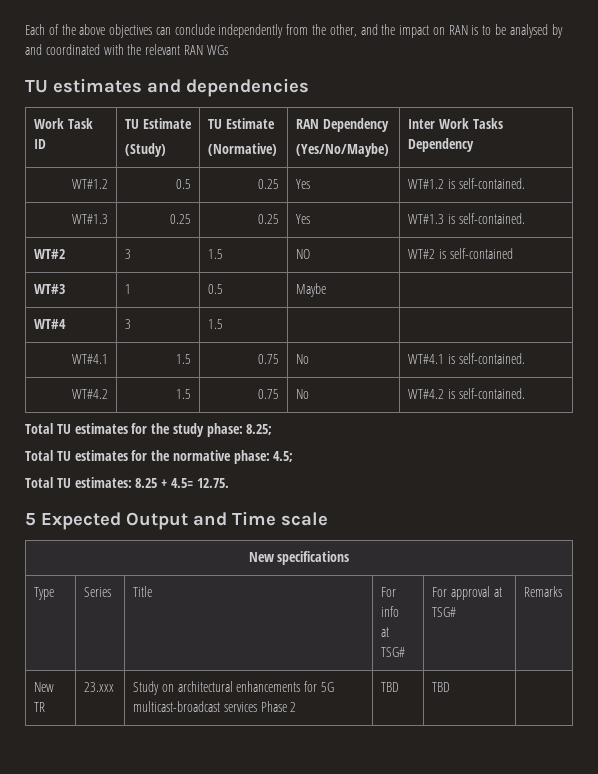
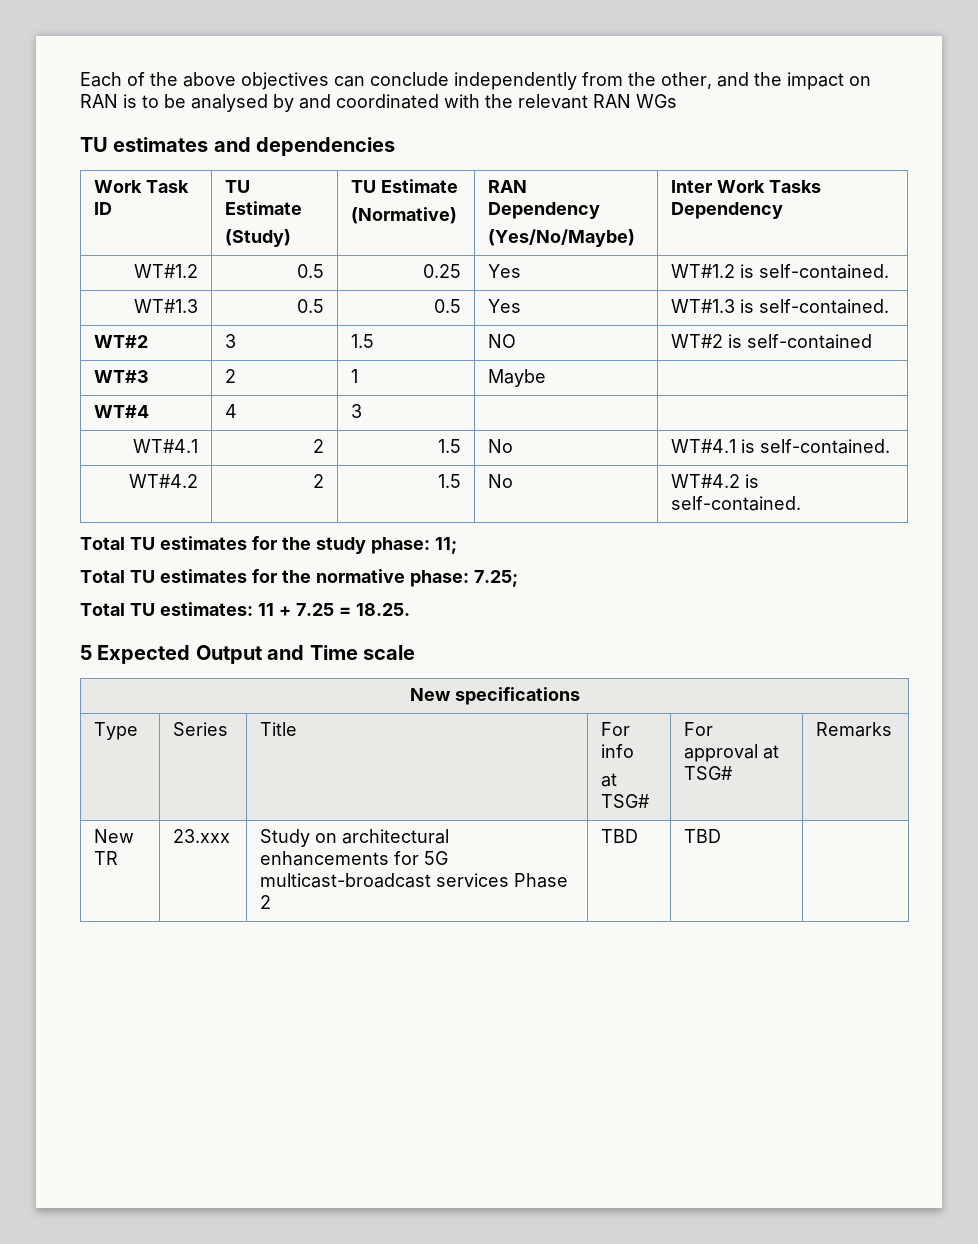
- WT#1.3 | 0.25 | 0.25 | Yes | WT#1.3 is self-contained.
+ WT#1.3 | 0.5 | 0.5 | Yes | WT#1.3 is self-contained.
- WT#3 | 1 | 0.5 | Maybe |
+ WT#3 | 2 | 1 | Maybe |
- WT#4 | 3 | 1.5 | |
- WT#4.1 | 1.5 | 0.75 | No | WT#4.1 is self-contained.
+ WT#4 | 4 | 3 | |
+ WT#4.1 | 2 | 1.5 | No | WT#4.1 is self-contained.
- WT#4.2 | 1.5 | 0.75 | No | WT#4.2 is self-contained.
+ WT#4.2 | 2 | 1.5 | No | WT#4.2 is self-contained.
- Total TU estimates for the study phase: 8.25;
+ Total TU estimates for the study phase: 11;
- Total TU estimates for the normative phase: 4.5;
+ Total TU estimates for the normative phase: 7.25;
- Total TU estimates: 8.25 + 4.5= 12.75.
+ Total TU estimates: 11 + 7.25 = 18.25.

